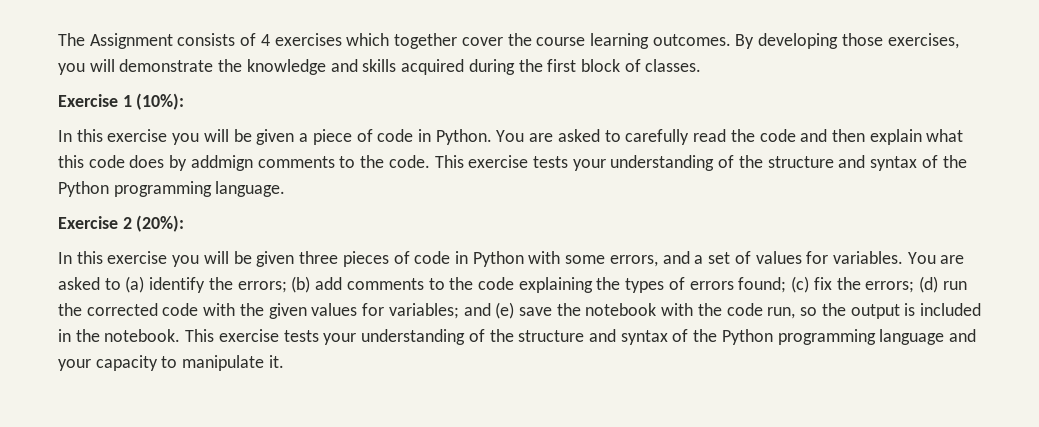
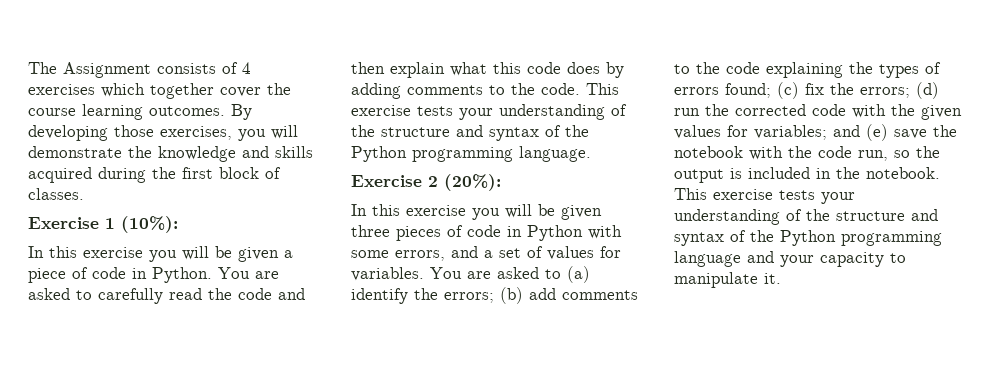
- You are asked to carefully read the code and then explain what this code does by addmign comments to the code.
+ You are asked to carefully read the code and then explain what this code does by adding comments to the code.

